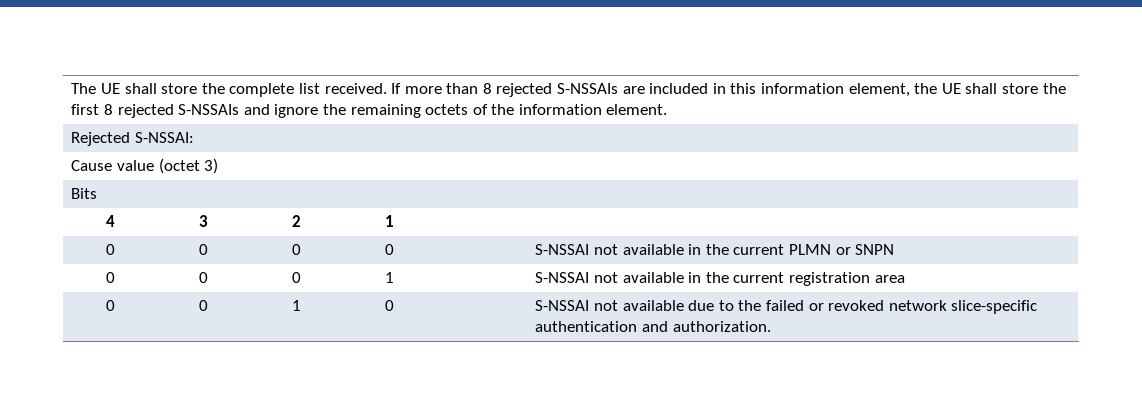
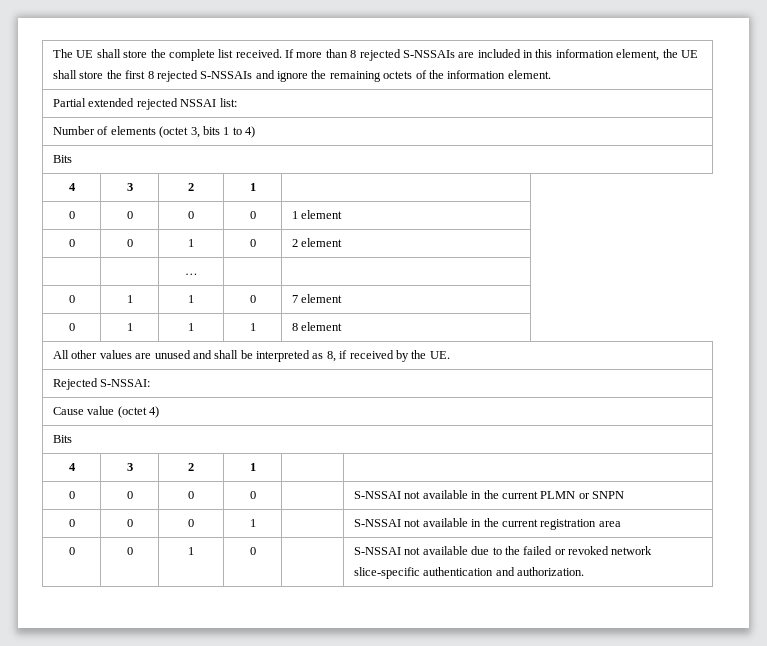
+ Partial extended rejected NSSAI list:
+ Number of elements (octet 3, bits 1 to 4)
+ Bits
+ 4 | 3 | 2 | 1 |
+ 0 | 0 | 0 | 0 | 1 element
+ 0 | 0 | 1 | 0 | 2 element
+ | | … | |
+ 0 | 1 | 1 | 0 | 7 element
+ 0 | 1 | 1 | 1 | 8 element
+ All other values are unused and shall be interpreted as 8, if received by the UE.
- Cause value (octet 3)
+ Cause value (octet 4)

